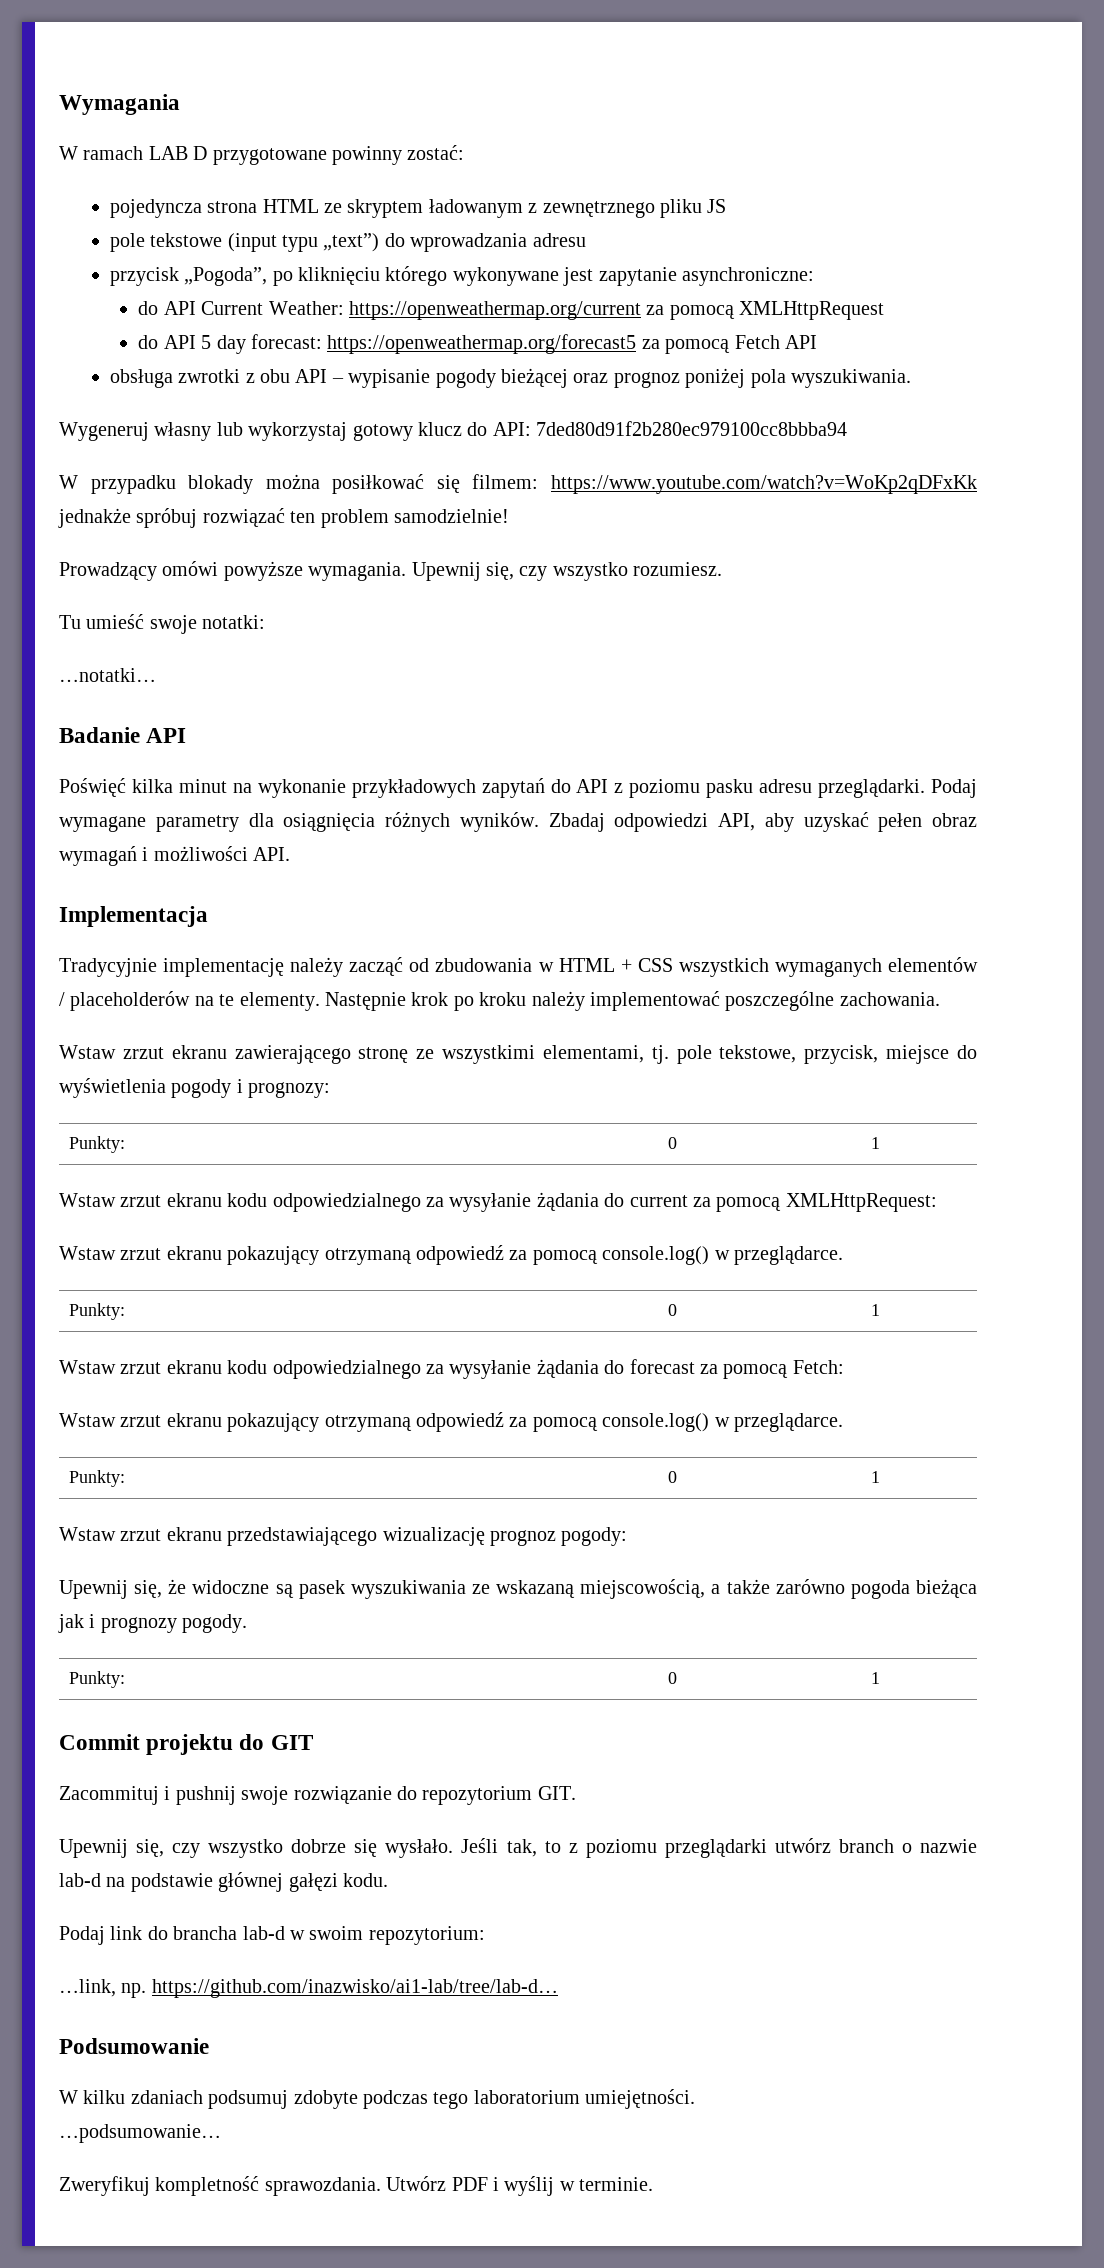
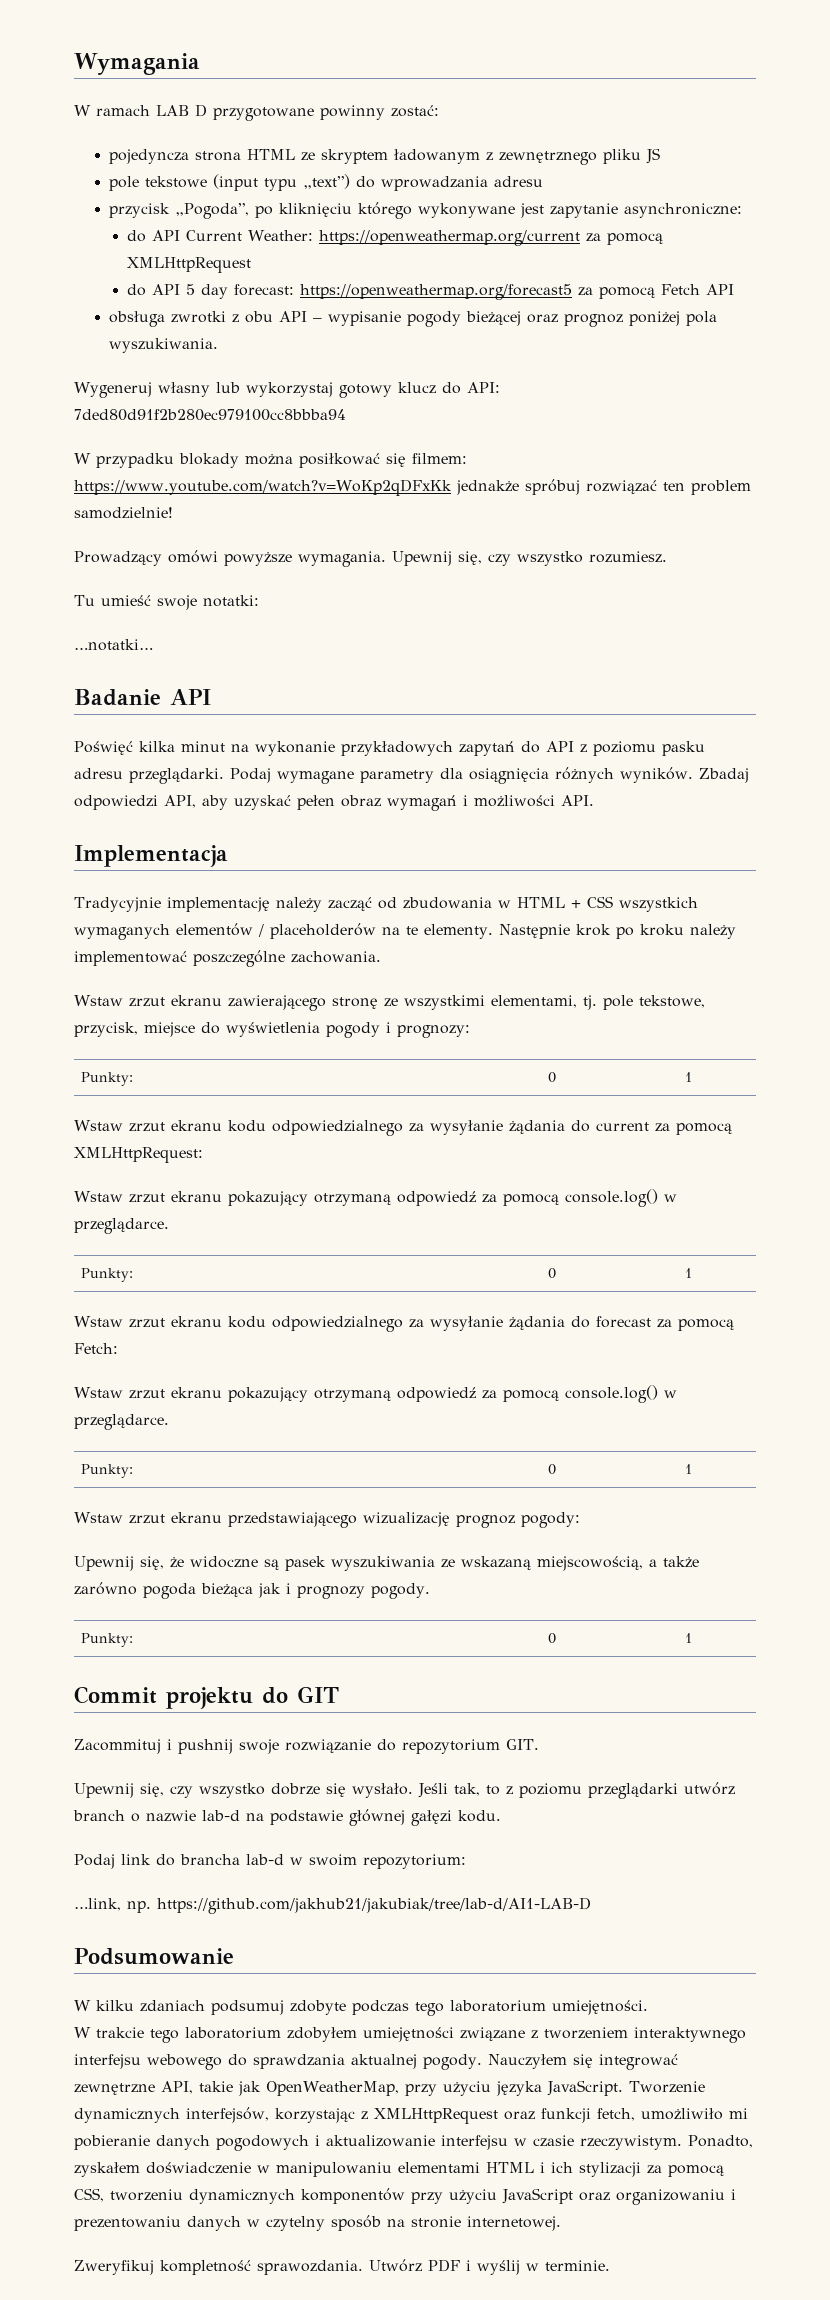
- …link, np. https://github.com/inazwisko/ai1-lab/tree/lab-d…
+ …link, np. https://github.com/jakhub21/jakubiak/tree/lab-d/AI1-LAB-D
- …podsumowanie…
+ W trakcie tego laboratorium zdobyłem umiejętności związane z tworzeniem interaktywnego interfejsu webowego do sprawdzania aktualnej pogody. Nauczyłem się integrować zewnętrzne API, takie jak OpenWeatherMap, przy użyciu języka JavaScript. Tworzenie dynamicznych interfejsów, korzystając z XMLHttpRequest oraz funkcji fetch, umożliwiło mi pobieranie danych pogodowych i aktualizowanie interfejsu w czasie rzeczywistym. Ponadto, zyskałem doświadczenie w manipulowaniu elementami HTML i ich stylizacji za pomocą CSS, tworzeniu dynamicznych komponentów przy użyciu JavaScript oraz organizowaniu i prezentowaniu danych w czytelny sposób na stronie internetowej.

